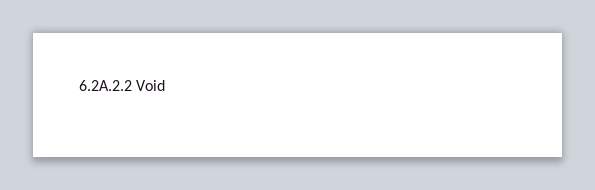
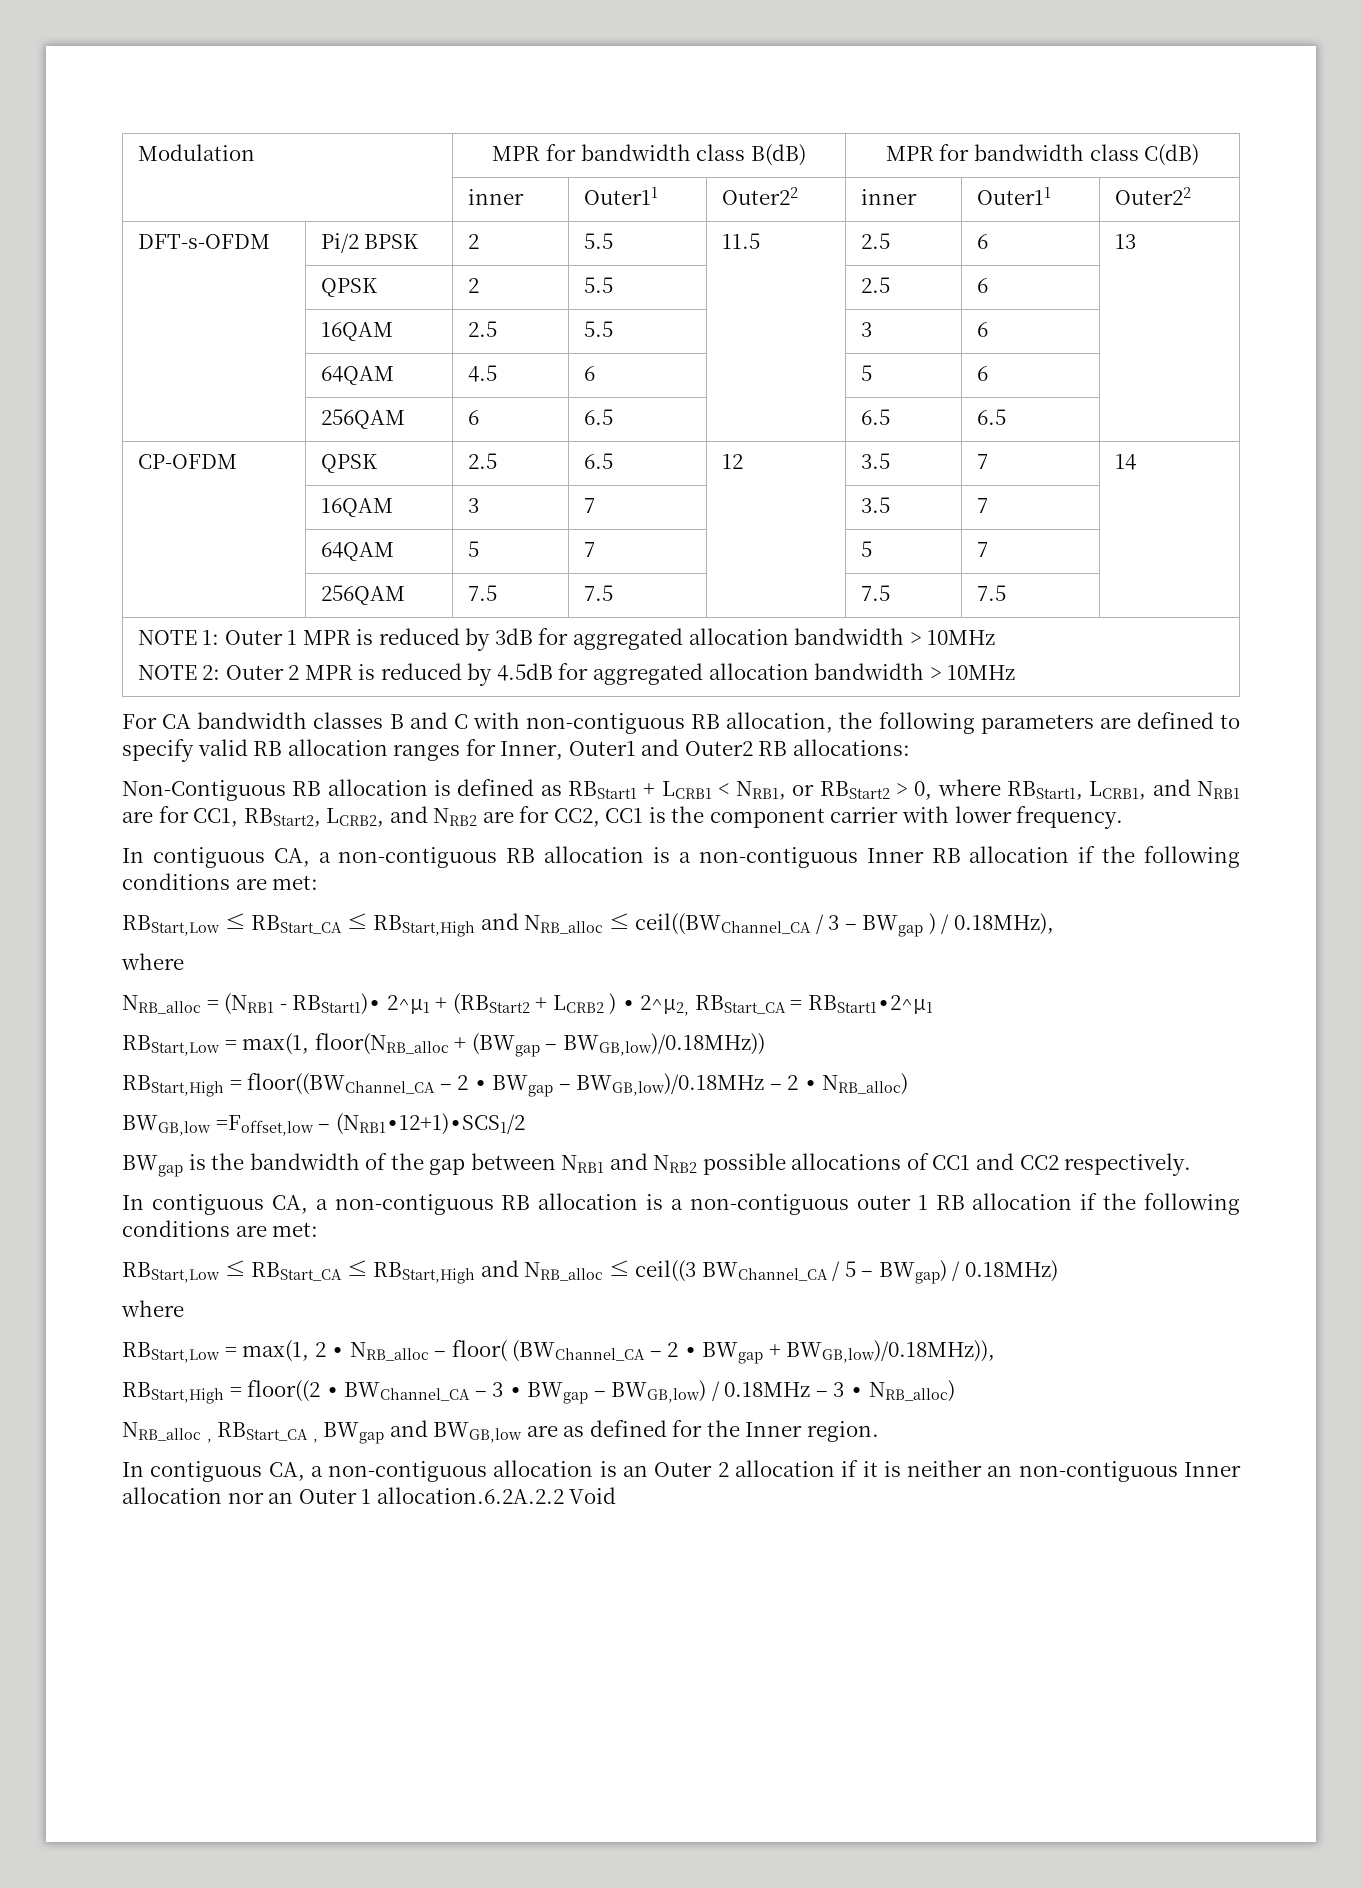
- 6.2A.2.2 Void
+ Modulation | MPR for bandwidth class B(dB) | MPR for bandwidth class C(dB)
+ | inner | Outer11 | Outer22 | inner | Outer11 | Outer22
+ DFT-s-OFDM | Pi/2 BPSK | 2 | 5.5 | 11.5 | 2.5 | 6 | 13
+ | QPSK | 2 | 5.5 | | 2.5 | 6 |
+ | 16QAM | 2.5 | 5.5 | | 3 | 6 |
+ | 64QAM | 4.5 | 6 | | 5 | 6 |
+ | 256QAM | 6 | 6.5 | | 6.5 | 6.5 |
+ CP-OFDM | QPSK | 2.5 | 6.5 | 12 | 3.5 | 7 | 14
+ | 16QAM | 3 | 7 | | 3.5 | 7 |
+ | 64QAM | 5 | 7 | | 5 | 7 |
+ | 256QAM | 7.5 | 7.5 | | 7.5 | 7.5 |
+ NOTE 1: Outer 1 MPR is reduced by 3dB for aggregated allocation bandwidth > 10MHz
+ NOTE 2: Outer 2 MPR is reduced by 4.5dB for aggregated allocation bandwidth > 10MHz
+ For CA bandwidth classes B and C with non-contiguous RB allocation, the following parameters are defined to specify valid RB allocation ranges for Inner, Outer1 and Outer2 RB allocations:
+ Non-Contiguous RB allocation is defined as RBStart1 + LCRB1 < NRB1, or RBStart2 > 0, where RBStart1, LCRB1, and NRB1 are for CC1, RBStart2, LCRB2, and NRB2 are for CC2, CC1 is the component carrier with lower frequency.
+ In contiguous CA, a non-contiguous RB allocation is a non-contiguous Inner RB allocation if the following conditions are met:
+ RBStart,Low ≤ RBStart_CA ≤ RBStart,High and NRB_alloc ≤ ceil((BWChannel_CA / 3 – BWgap ) / 0.18MHz),
+ where
+ NRB_alloc = (NRB1 - RBStart1)∙ 2^µ1 + (RBStart2 + LCRB2 ) ∙ 2^µ2, RBStart_CA = RBStart1∙2^μ1
+ RBStart,Low = max(1, floor(NRB_alloc + (BWgap – BWGB,low)/0.18MHz))
+ RBStart,High = floor((BWChannel_CA – 2 ∙ BWgap – BWGB,low)/0.18MHz – 2 ∙ NRB_alloc)
+ BWGB,low =Foffset,low – (NRB1∙12+1)∙SCS1/2
+ BWgap is the bandwidth of the gap between NRB1 and NRB2 possible allocations of CC1 and CC2 respectively.
+ In contiguous CA, a non-contiguous RB allocation is a non-contiguous outer 1 RB allocation if the following conditions are met:
+ RBStart,Low ≤ RBStart_CA ≤ RBStart,High and NRB_alloc ≤ ceil((3 BWChannel_CA / 5 – BWgap) / 0.18MHz)
+ where
+ RBStart,Low = max(1, 2 ∙ NRB_alloc – floor( (BWChannel_CA – 2 ∙ BWgap + BWGB,low)/0.18MHz)),
+ RBStart,High = floor((2 ∙ BWChannel_CA – 3 ∙ BWgap – BWGB,low) / 0.18MHz – 3 ∙ NRB_alloc)
+ NRB_alloc , RBStart_CA , BWgap and BWGB,low are as defined for the Inner region.
+ In contiguous CA, a non-contiguous allocation is an Outer 2 allocation if it is neither an non-contiguous Inner allocation nor an Outer 1 allocation.6.2A.2.2 Void

